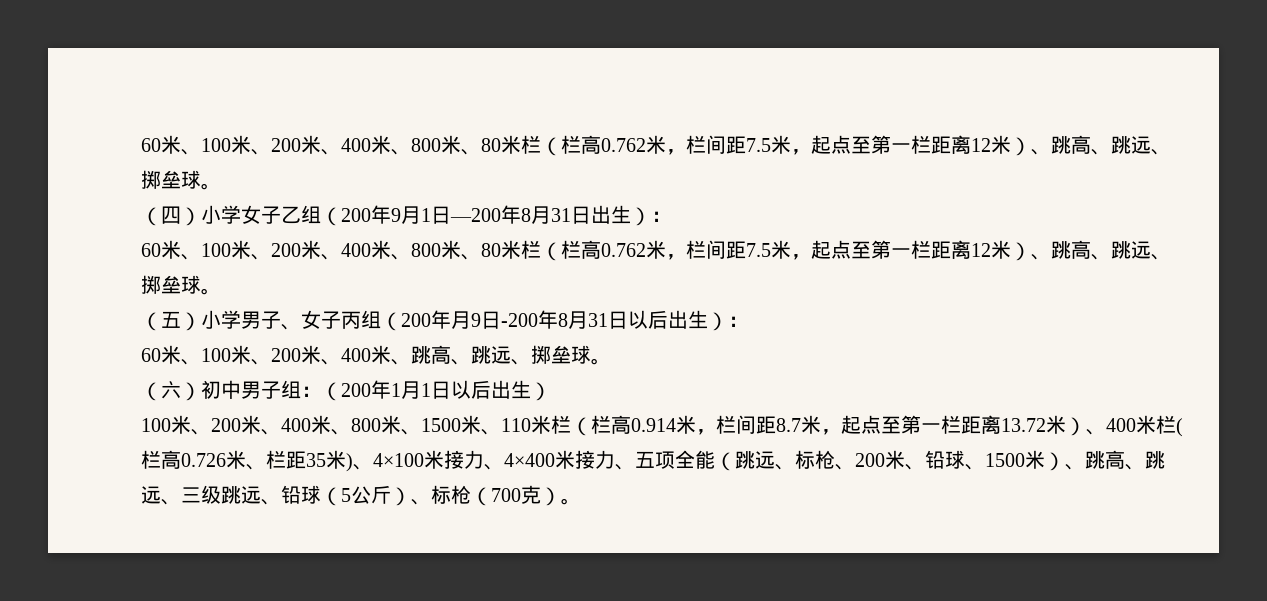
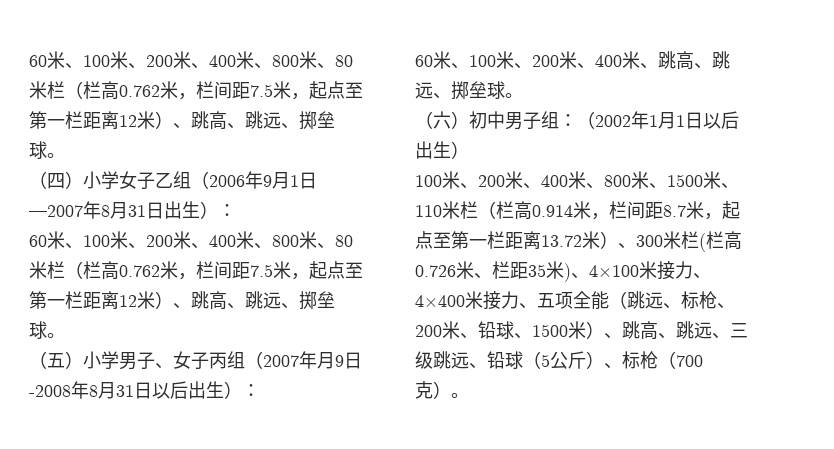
- （四）小学女子乙组（200年9月1日—200年8月31日出生）：
+ （四）小学女子乙组（2006年9月1日—2007年8月31日出生）：
- （五）小学男子、女子丙组（200年月9日-200年8月31日以后出生）：
+ （五）小学男子、女子丙组（2007年月9日-2008年8月31日以后出生）：
- （六）初中男子组：（200年1月1日以后出生）
+ （六）初中男子组：（2002年1月1日以后出生）
- 100米、200米、400米、800米、1500米、110米栏（栏高0.914米，栏间距8.7米，起点至第一栏距离13.72米）、400米栏(栏高0.726米、栏距35米)、4×100米接力、4×400米接力、五项全能（跳远、标枪、200米、铅球、1500米）、跳高、跳远、三级跳远、铅球（5公斤）、标枪（700克）。
+ 100米、200米、400米、800米、1500米、110米栏（栏高0.914米，栏间距8.7米，起点至第一栏距离13.72米）、300米栏(栏高0.726米、栏距35米)、4×100米接力、4×400米接力、五项全能（跳远、标枪、200米、铅球、1500米）、跳高、跳远、三级跳远、铅球（5公斤）、标枪（700克）。

